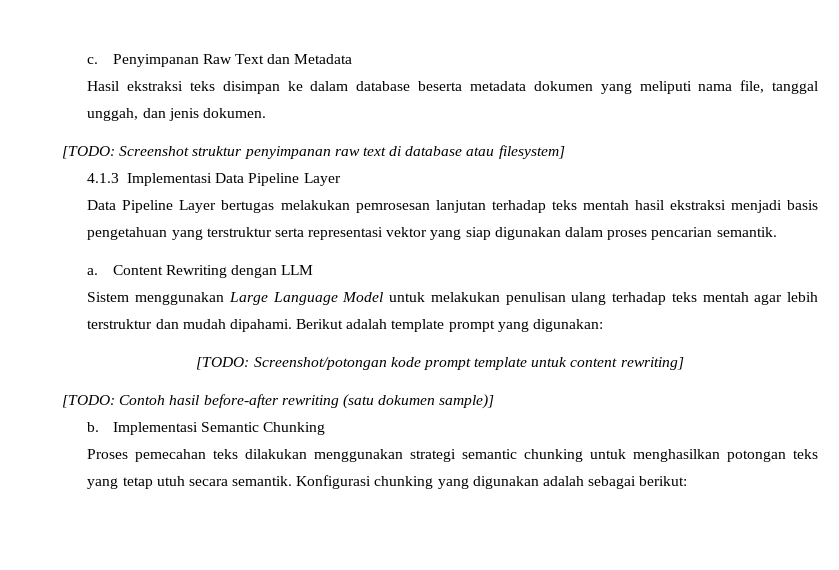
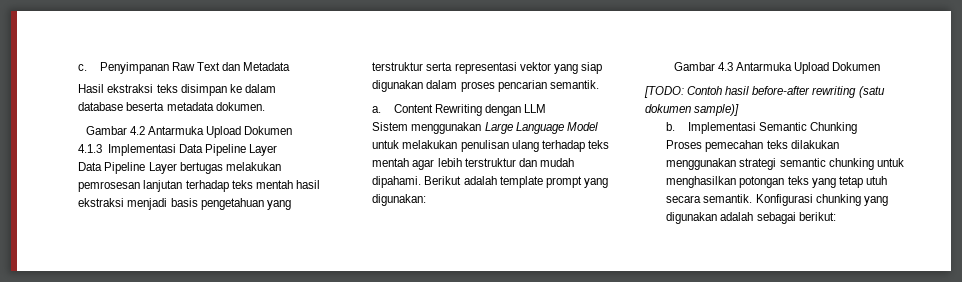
- Hasil ekstraksi teks disimpan ke dalam database beserta metadata dokumen yang meliputi nama file, tanggal unggah, dan jenis dokumen.
- [TODO: Screenshot struktur penyimpanan raw text di database atau filesystem]
+ Hasil ekstraksi teks disimpan ke dalam database beserta metadata dokumen.
+ Gambar 4.2 Antarmuka Upload Dokumen
- [TODO: Screenshot/potongan kode prompt template untuk content rewriting]
+ Gambar 4.3 Antarmuka Upload Dokumen

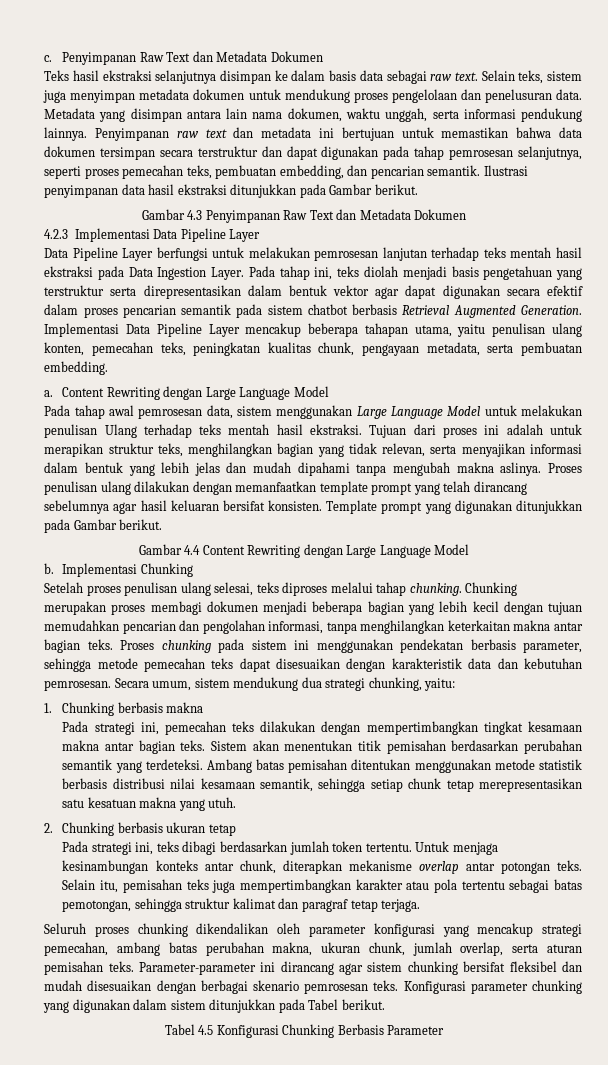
- c. Penyimpanan Raw Text dan Metadata
- Hasil ekstraksi teks disimpan ke dalam database beserta metadata dokumen.
- Gambar 4.2 Antarmuka Upload Dokumen
- 4.1.3 Implementasi Data Pipeline Layer
+ c. Penyimpanan Raw Text dan Metadata Dokumen
+ Teks hasil ekstraksi selanjutnya disimpan ke dalam basis data sebagai raw text. Selain teks, sistem juga menyimpan metadata dokumen untuk mendukung proses pengelolaan dan penelusuran data. Metadata yang disimpan antara lain nama dokumen, waktu unggah, serta informasi pendukung lainnya. Penyimpanan raw text dan metadata ini bertujuan untuk memastikan bahwa data dokumen tersimpan secara terstruktur dan dapat digunakan pada tahap pemrosesan selanjutnya, seperti proses pemecahan teks, pembuatan embedding, dan pencarian semantik. Ilustrasi penyimpanan data hasil ekstraksi ditunjukkan pada Gambar berikut.
+ Gambar 4.3 Penyimpanan Raw Text dan Metadata Dokumen
+ 4.2.3 Implementasi Data Pipeline Layer
- Data Pipeline Layer bertugas melakukan pemrosesan lanjutan terhadap teks mentah hasil ekstraksi menjadi basis pengetahuan yang terstruktur serta representasi vektor yang siap digunakan dalam proses pencarian semantik.
- a. Content Rewriting dengan LLM
- Sistem menggunakan Large Language Model untuk melakukan penulisan ulang terhadap teks mentah agar lebih terstruktur dan mudah dipahami. Berikut adalah template prompt yang digunakan:
- Gambar 4.3 Antarmuka Upload Dokumen
- [TODO: Contoh hasil before-after rewriting (satu dokumen sample)]
+ Data Pipeline Layer berfungsi untuk melakukan pemrosesan lanjutan terhadap teks mentah hasil ekstraksi pada Data Ingestion Layer. Pada tahap ini, teks diolah menjadi basis pengetahuan yang terstruktur serta direpresentasikan dalam bentuk vektor agar dapat digunakan secara efektif dalam proses pencarian semantik pada sistem chatbot berbasis Retrieval Augmented Generation. Implementasi Data Pipeline Layer mencakup beberapa tahapan utama, yaitu penulisan ulang konten, pemecahan teks, peningkatan kualitas chunk, pengayaan metadata, serta pembuatan embedding.
+ a. Content Rewriting dengan Large Language Model
+ Pada tahap awal pemrosesan data, sistem menggunakan Large Language Model untuk melakukan penulisan Ulang terhadap teks mentah hasil ekstraksi. Tujuan dari proses ini adalah untuk merapikan struktur teks, menghilangkan bagian yang tidak relevan, serta menyajikan informasi dalam bentuk yang lebih jelas dan mudah dipahami tanpa mengubah makna aslinya. Proses penulisan ulang dilakukan dengan memanfaatkan template prompt yang telah dirancang sebelumnya agar hasil keluaran bersifat konsisten. Template prompt yang digunakan ditunjukkan pada Gambar berikut.
+ Gambar 4.4 Content Rewriting dengan Large Language Model
- Implementasi Semantic Chunking
+ Implementasi Chunking
- Proses pemecahan teks dilakukan menggunakan strategi semantic chunking untuk menghasilkan potongan teks yang tetap utuh secara semantik. Konfigurasi chunking yang digunakan adalah sebagai berikut:
+ Setelah proses penulisan ulang selesai, teks diproses melalui tahap chunking. Chunking merupakan proses membagi dokumen menjadi beberapa bagian yang lebih kecil dengan tujuan memudahkan pencarian dan pengolahan informasi, tanpa menghilangkan keterkaitan makna antar bagian teks. Proses chunking pada sistem ini menggunakan pendekatan berbasis parameter, sehingga metode pemecahan teks dapat disesuaikan dengan karakteristik data dan kebutuhan pemrosesan. Secara umum, sistem mendukung dua strategi chunking, yaitu:
+ 1. Chunking berbasis makna
+ Pada strategi ini, pemecahan teks dilakukan dengan mempertimbangkan tingkat kesamaan makna antar bagian teks. Sistem akan menentukan titik pemisahan berdasarkan perubahan semantik yang terdeteksi. Ambang batas pemisahan ditentukan menggunakan metode statistik berbasis distribusi nilai kesamaan semantik, sehingga setiap chunk tetap merepresentasikan satu kesatuan makna yang utuh.
+ 2. Chunking berbasis ukuran tetap
+ Pada strategi ini, teks dibagi berdasarkan jumlah token tertentu. Untuk menjaga kesinambungan konteks antar chunk, diterapkan mekanisme overlap antar potongan teks. Selain itu, pemisahan teks juga mempertimbangkan karakter atau pola tertentu sebagai batas pemotongan, sehingga struktur kalimat dan paragraf tetap terjaga.
+ Seluruh proses chunking dikendalikan oleh parameter konfigurasi yang mencakup strategi pemecahan, ambang batas perubahan makna, ukuran chunk, jumlah overlap, serta aturan pemisahan teks. Parameter-parameter ini dirancang agar sistem chunking bersifat fleksibel dan mudah disesuaikan dengan berbagai skenario pemrosesan teks. Konfigurasi parameter chunking yang digunakan dalam sistem ditunjukkan pada Tabel berikut.
+ Tabel 4.5 Konfigurasi Chunking Berbasis Parameter

